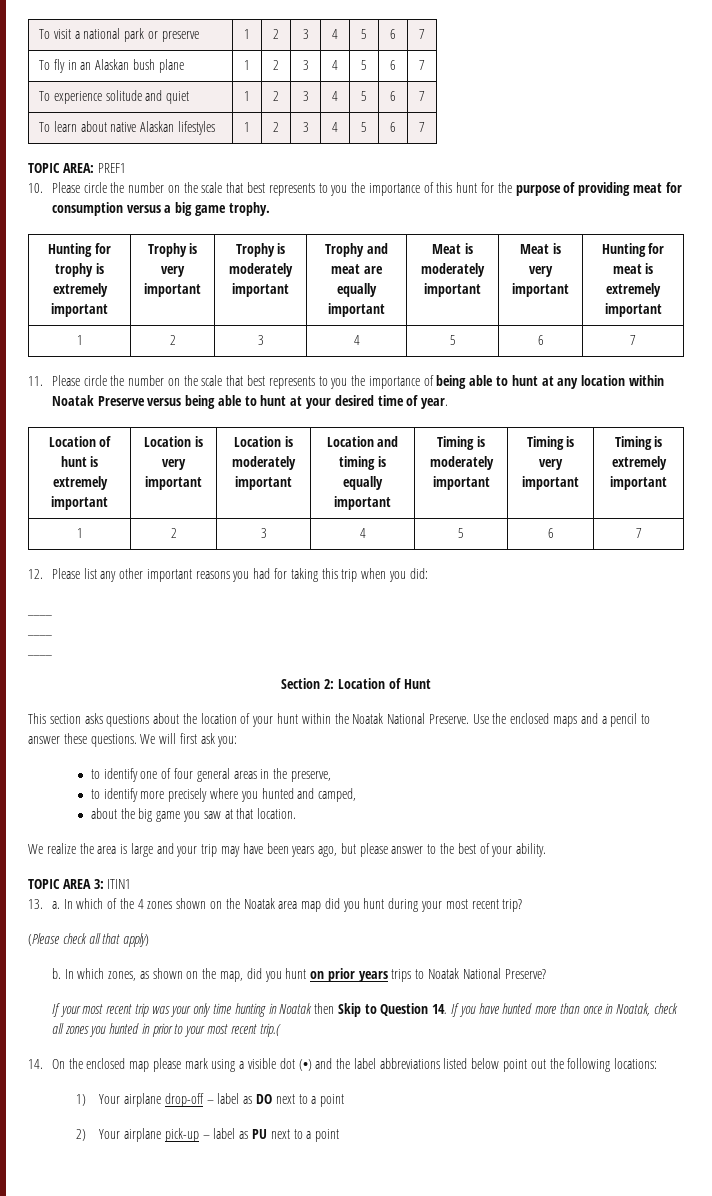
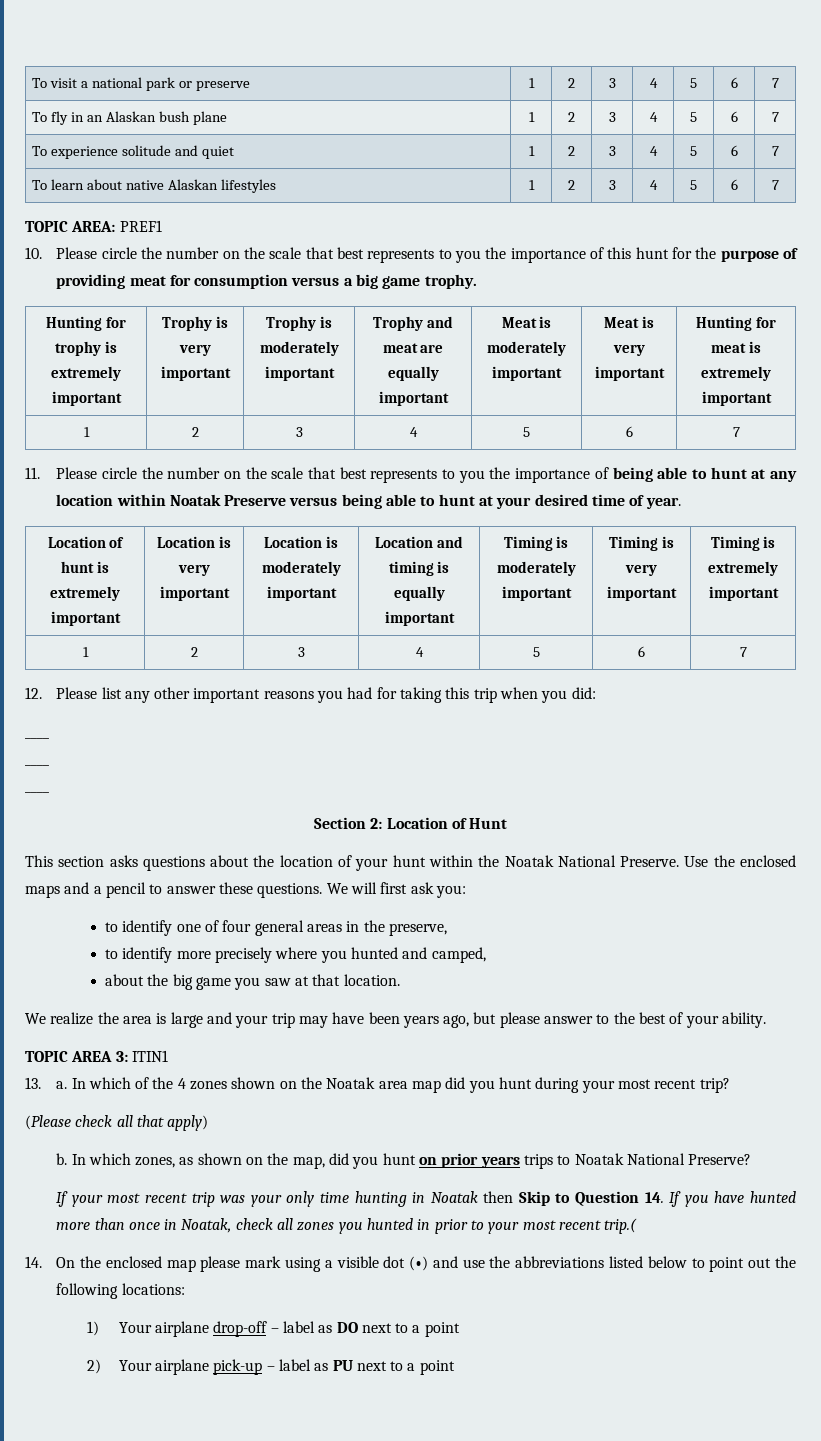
- 14. On the enclosed map please mark using a visible dot (•) and the label abbreviations listed below point out the following locations:
+ 14. On the enclosed map please mark using a visible dot (•) and use the abbreviations listed below to point out the following locations:

